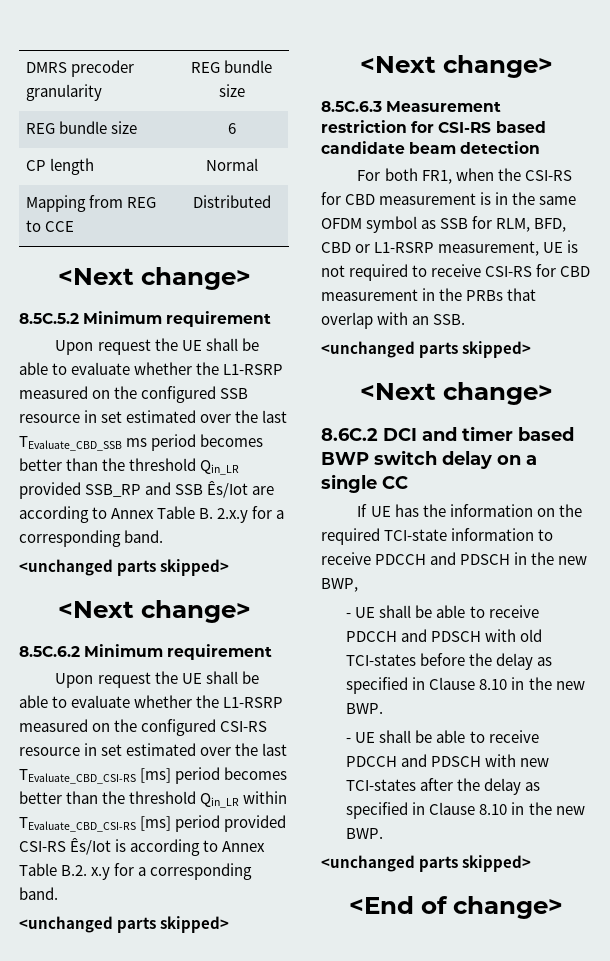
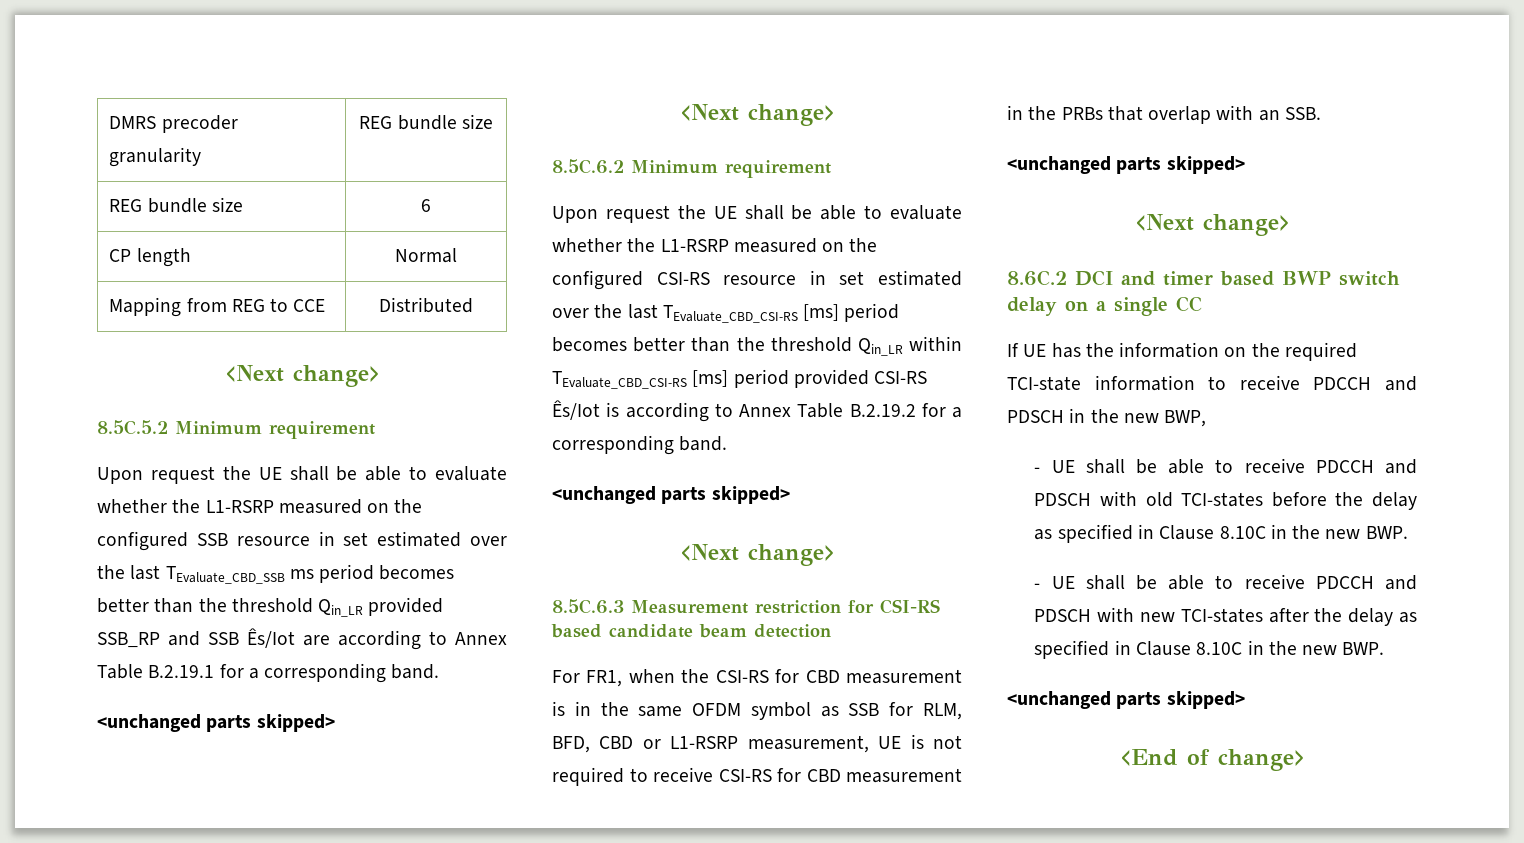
- Upon request the UE shall be able to evaluate whether the L1-RSRP measured on the configured SSB resource in set estimated over the last TEvaluate_CBD_SSB ms period becomes better than the threshold Qin_LR provided SSB_RP and SSB Ês/Iot are according to Annex Table B. 2.x.y for a corresponding band.
+ Upon request the UE shall be able to evaluate whether the L1-RSRP measured on the configured SSB resource in set estimated over the last TEvaluate_CBD_SSB ms period becomes better than the threshold Qin_LR provided SSB_RP and SSB Ês/Iot are according to Annex Table B.2.19.1 for a corresponding band.
- Upon request the UE shall be able to evaluate whether the L1-RSRP measured on the configured CSI-RS resource in set estimated over the last TEvaluate_CBD_CSI-RS [ms] period becomes better than the threshold Qin_LR within TEvaluate_CBD_CSI-RS [ms] period provided CSI-RS Ês/Iot is according to Annex Table B.2. x.y for a corresponding band.
+ Upon request the UE shall be able to evaluate whether the L1-RSRP measured on the configured CSI-RS resource in set estimated over the last TEvaluate_CBD_CSI-RS [ms] period becomes better than the threshold Qin_LR within TEvaluate_CBD_CSI-RS [ms] period provided CSI-RS Ês/Iot is according to Annex Table B.2.19.2 for a corresponding band.
- For both FR1, when the CSI-RS for CBD measurement is in the same OFDM symbol as SSB for RLM, BFD, CBD or L1-RSRP measurement, UE is not required to receive CSI-RS for CBD measurement in the PRBs that overlap with an SSB.
+ For FR1, when the CSI-RS for CBD measurement is in the same OFDM symbol as SSB for RLM, BFD, CBD or L1-RSRP measurement, UE is not required to receive CSI-RS for CBD measurement in the PRBs that overlap with an SSB.
- - UE shall be able to receive PDCCH and PDSCH with old TCI-states before the delay as specified in Clause 8.10 in the new BWP.
+ - UE shall be able to receive PDCCH and PDSCH with old TCI-states before the delay as specified in Clause 8.10C in the new BWP.
- - UE shall be able to receive PDCCH and PDSCH with new TCI-states after the delay as specified in Clause 8.10 in the new BWP.
+ - UE shall be able to receive PDCCH and PDSCH with new TCI-states after the delay as specified in Clause 8.10C in the new BWP.

